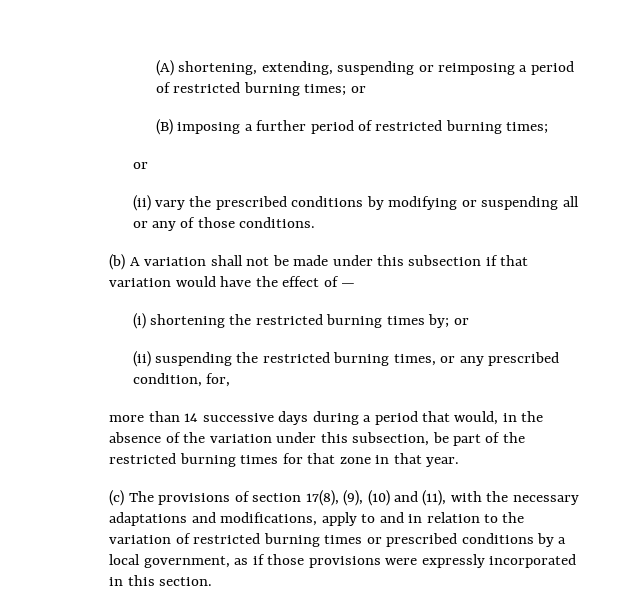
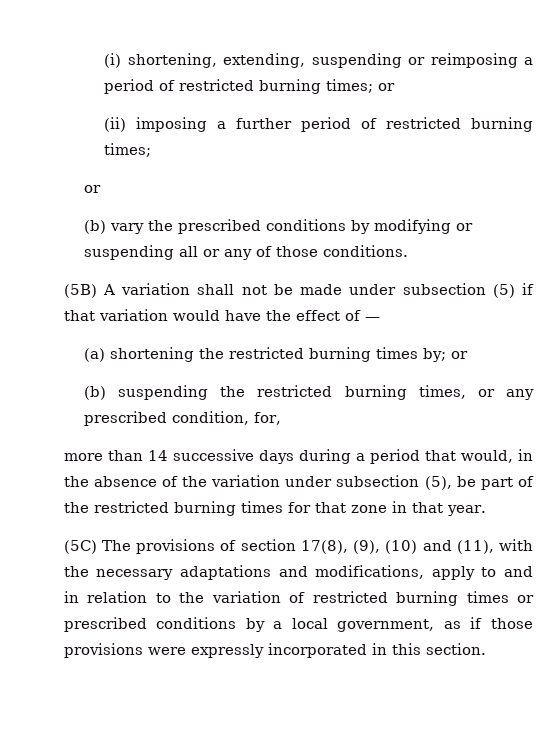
- (A) shortening, extending, suspending or reimposing a period of restricted burning times; or
+ (i) shortening, extending, suspending or reimposing a period of restricted burning times; or
- (B) imposing a further period of restricted burning times;
+ (ii) imposing a further period of restricted burning times;
- (ii) vary the prescribed conditions by modifying or suspending all or any of those conditions.
+ (b) vary the prescribed conditions by modifying or suspending all or any of those conditions.
- (b) A variation shall not be made under this subsection if that variation would have the effect of —
+ (5B) A variation shall not be made under subsection (5) if that variation would have the effect of —
- (i) shortening the restricted burning times by; or
+ (a) shortening the restricted burning times by; or
- (ii) suspending the restricted burning times, or any prescribed condition, for,
+ (b) suspending the restricted burning times, or any prescribed condition, for,
- more than 14 successive days during a period that would, in the absence of the variation under this subsection, be part of the restricted burning times for that zone in that year.
+ more than 14 successive days during a period that would, in the absence of the variation under subsection (5), be part of the restricted burning times for that zone in that year.
- (c) The provisions of section 17(8), (9), (10) and (11), with the necessary adaptations and modifications, apply to and in relation to the variation of restricted burning times or prescribed conditions by a local government, as if those provisions were expressly incorporated in this section.
+ (5C) The provisions of section 17(8), (9), (10) and (11), with the necessary adaptations and modifications, apply to and in relation to the variation of restricted burning times or prescribed conditions by a local government, as if those provisions were expressly incorporated in this section.

